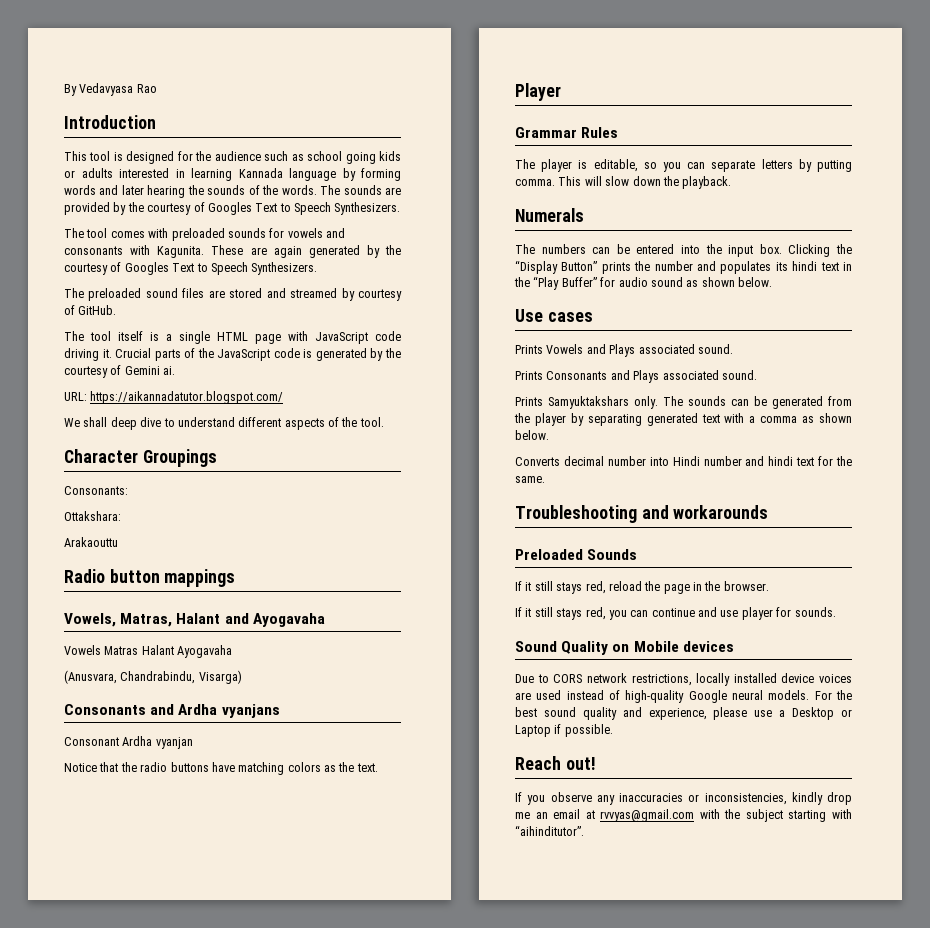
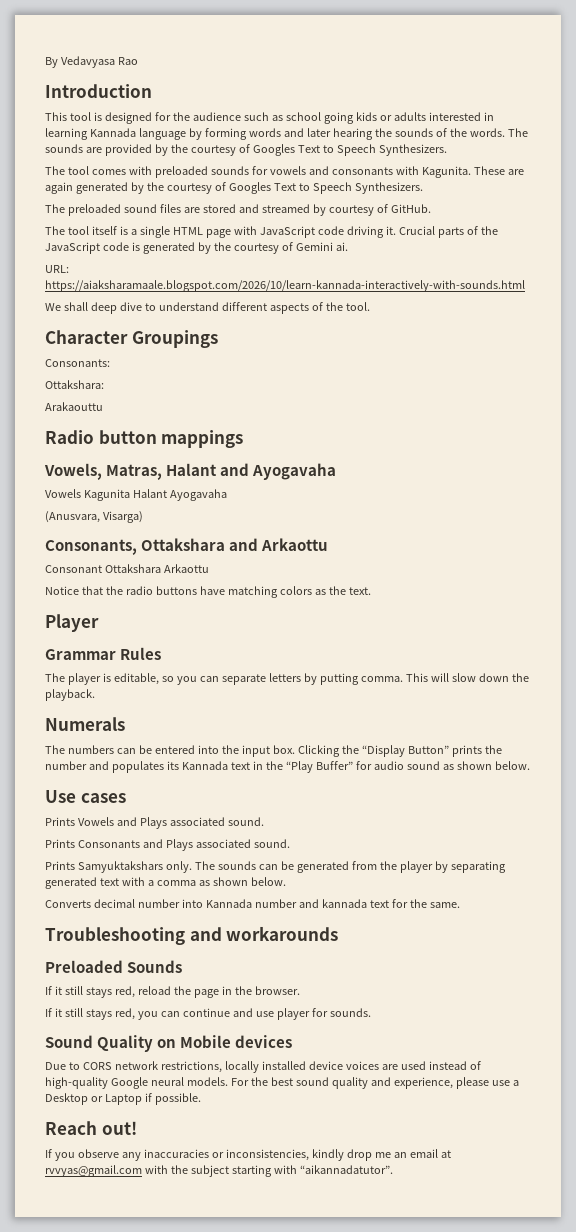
- URL: https://aikannadatutor.blogspot.com/
+ URL: https://aiaksharamaale.blogspot.com/2026/10/learn-kannada-interactively-with-sounds.html
- Vowels Matras Halant Ayogavaha
+ Vowels Kagunita Halant Ayogavaha
- (Anusvara, Chandrabindu, Visarga)
+ (Anusvara, Visarga)
- Consonants and Ardha vyanjans
+ Consonants, Ottakshara and Arkaottu
- Consonant Ardha vyanjan
+ Consonant Ottakshara Arkaottu
- Clicking the “Display Button” prints the number and populates its hindi text in the “Play Buffer” for audio sound as shown below.
+ Clicking the “Display Button” prints the number and populates its Kannada text in the “Play Buffer” for audio sound as shown below.
- Converts decimal number into Hindi number and hindi text for the same.
+ Converts decimal number into Kannada number and kannada text for the same.
- If you observe any inaccuracies or inconsistencies, kindly drop me an email at rvvyas@gmail.com with the subject starting with “aihinditutor”.
+ If you observe any inaccuracies or inconsistencies, kindly drop me an email at rvvyas@gmail.com with the subject starting with “aikannadatutor”.

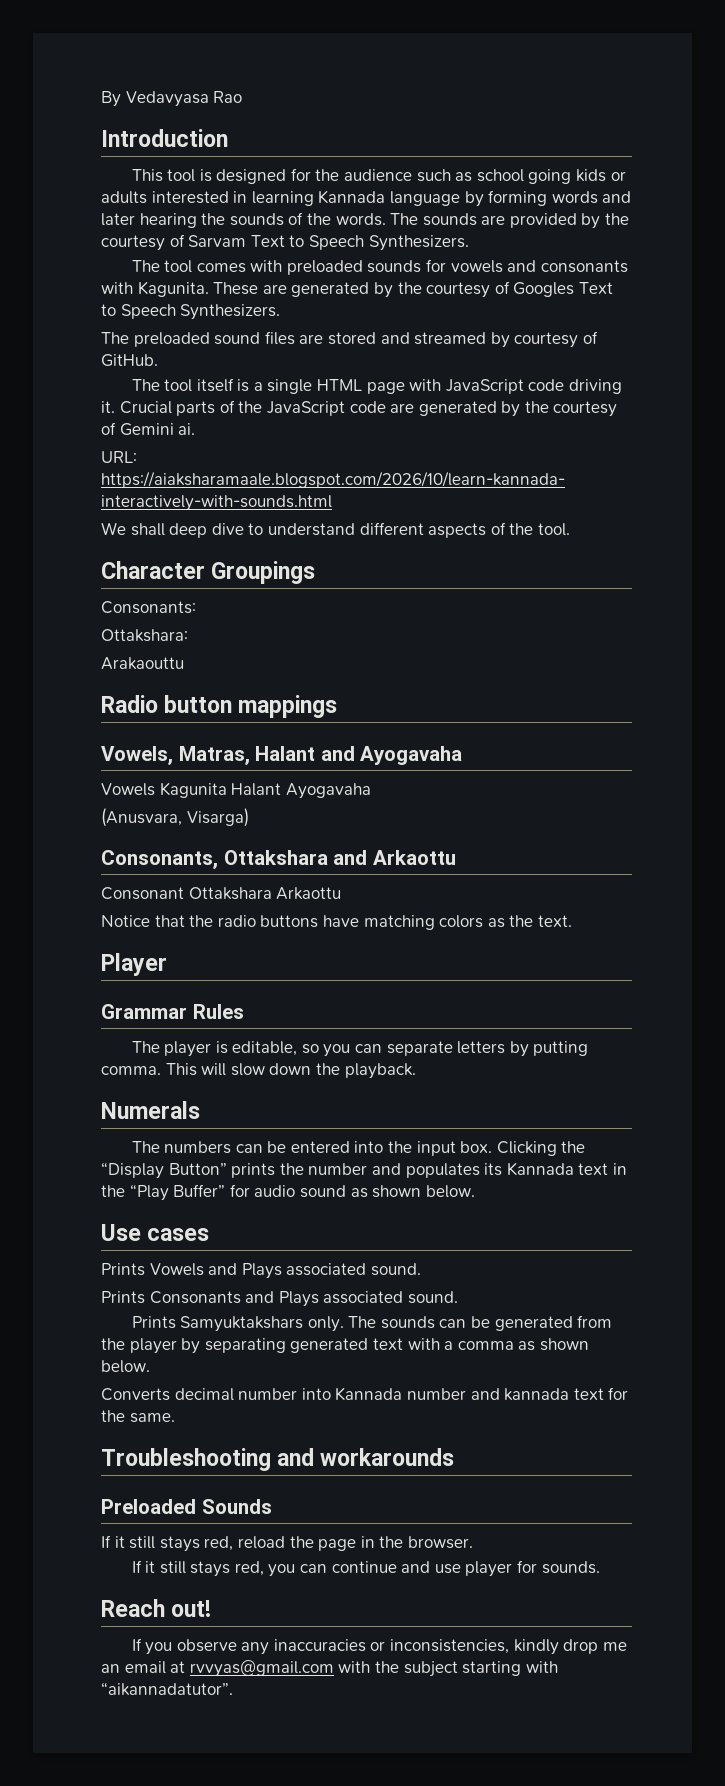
- The sounds are provided by the courtesy of Googles Text to Speech Synthesizers.
+ The sounds are provided by the courtesy of Sarvam Text to Speech Synthesizers.
- These are again generated by the courtesy of Googles Text to Speech Synthesizers.
+ These are generated by the courtesy of Googles Text to Speech Synthesizers.
- Crucial parts of the JavaScript code is generated by the courtesy of Gemini ai.
+ Crucial parts of the JavaScript code are generated by the courtesy of Gemini ai.
- Sound Quality on Mobile devices
- Due to CORS network restrictions, locally installed device voices are used instead of high-quality Google neural models. For the best sound quality and experience, please use a Desktop or Laptop if possible.

